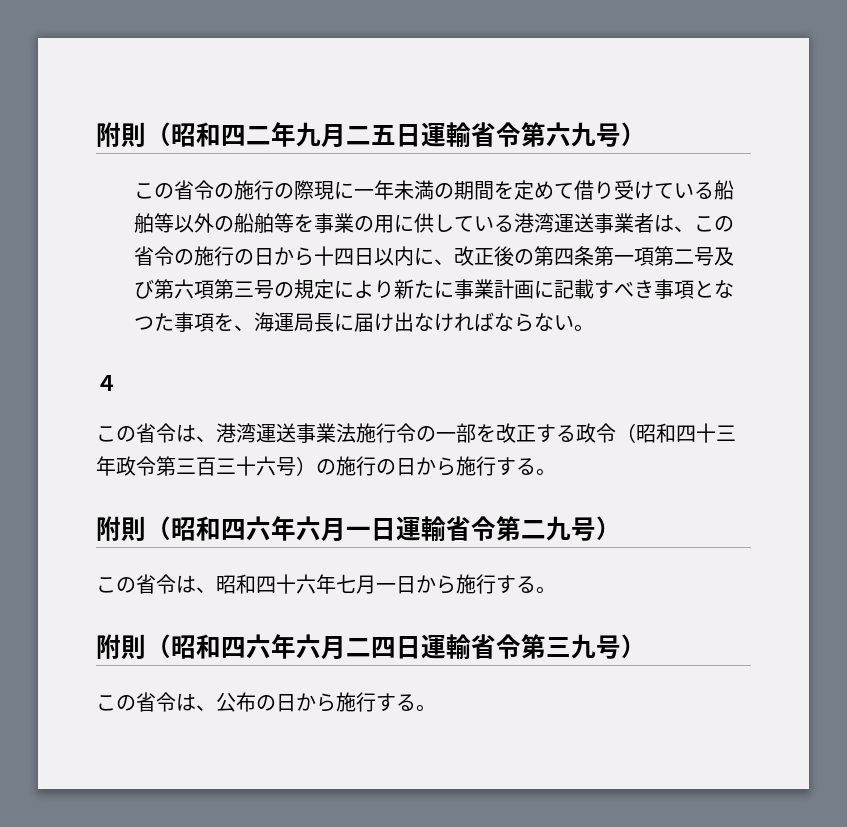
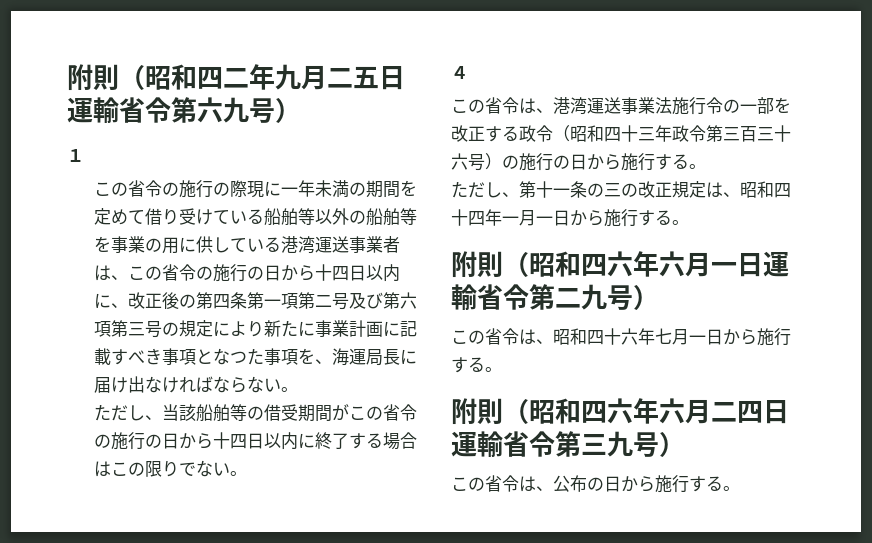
+ １
+ ただし、当該船舶等の借受期間がこの省令の施行の日から十四日以内に終了する場合はこの限りでない。
+ ただし、第十一条の三の改正規定は、昭和四十四年一月一日から施行する。

